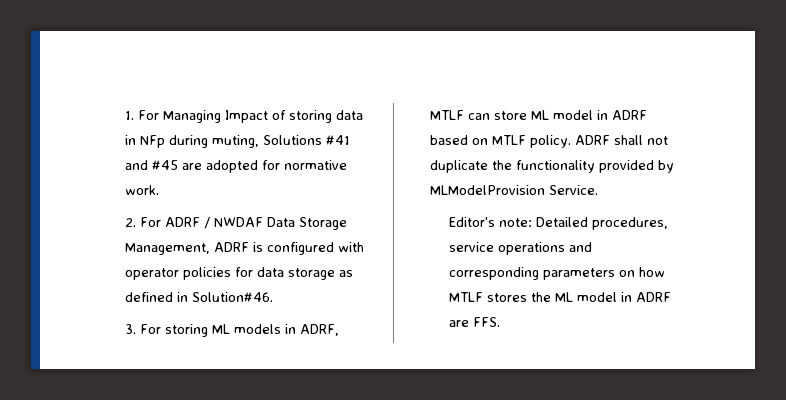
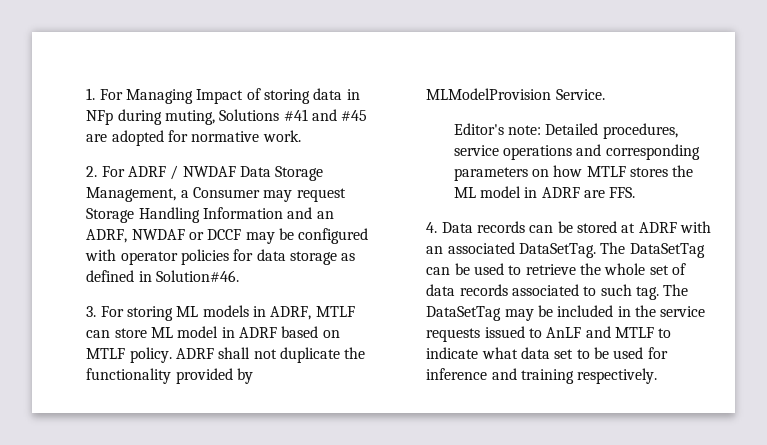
- 2. For ADRF / NWDAF Data Storage Management, ADRF is configured with operator policies for data storage as defined in Solution#46.
+ 2. For ADRF / NWDAF Data Storage Management, a Consumer may request Storage Handling Information and an ADRF, NWDAF or DCCF may be configured with operator policies for data storage as defined in Solution#46.
+ 4. Data records can be stored at ADRF with an associated DataSetTag. The DataSetTag can be used to retrieve the whole set of data records associated to such tag. The DataSetTag may be included in the service requests issued to AnLF and MTLF to indicate what data set to be used for inference and training respectively.

